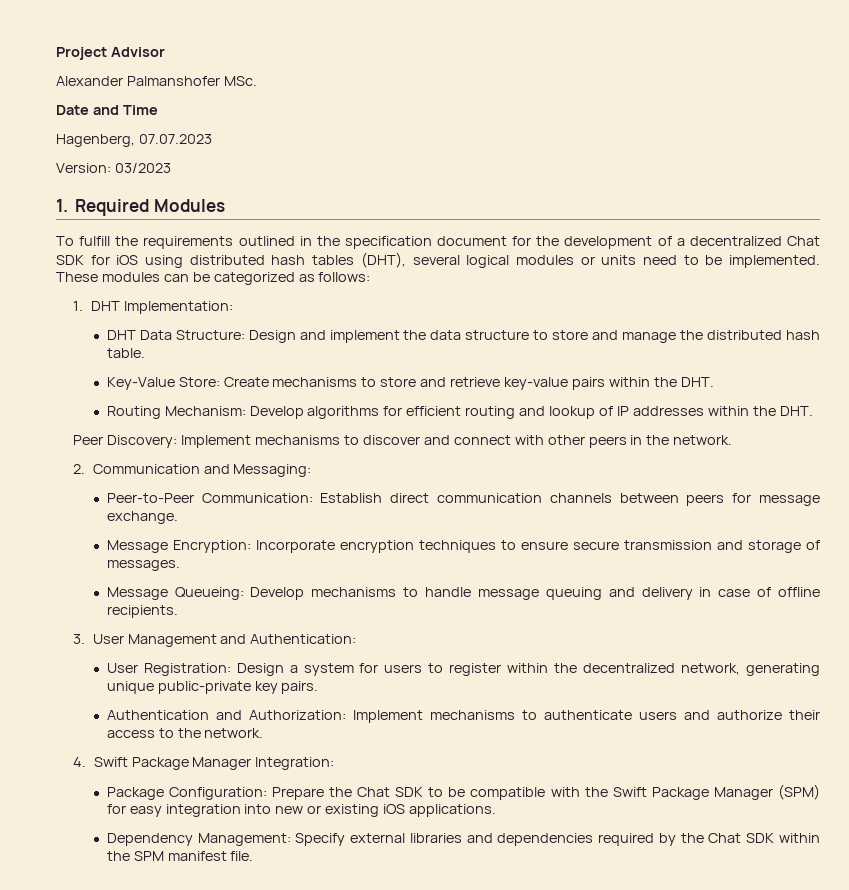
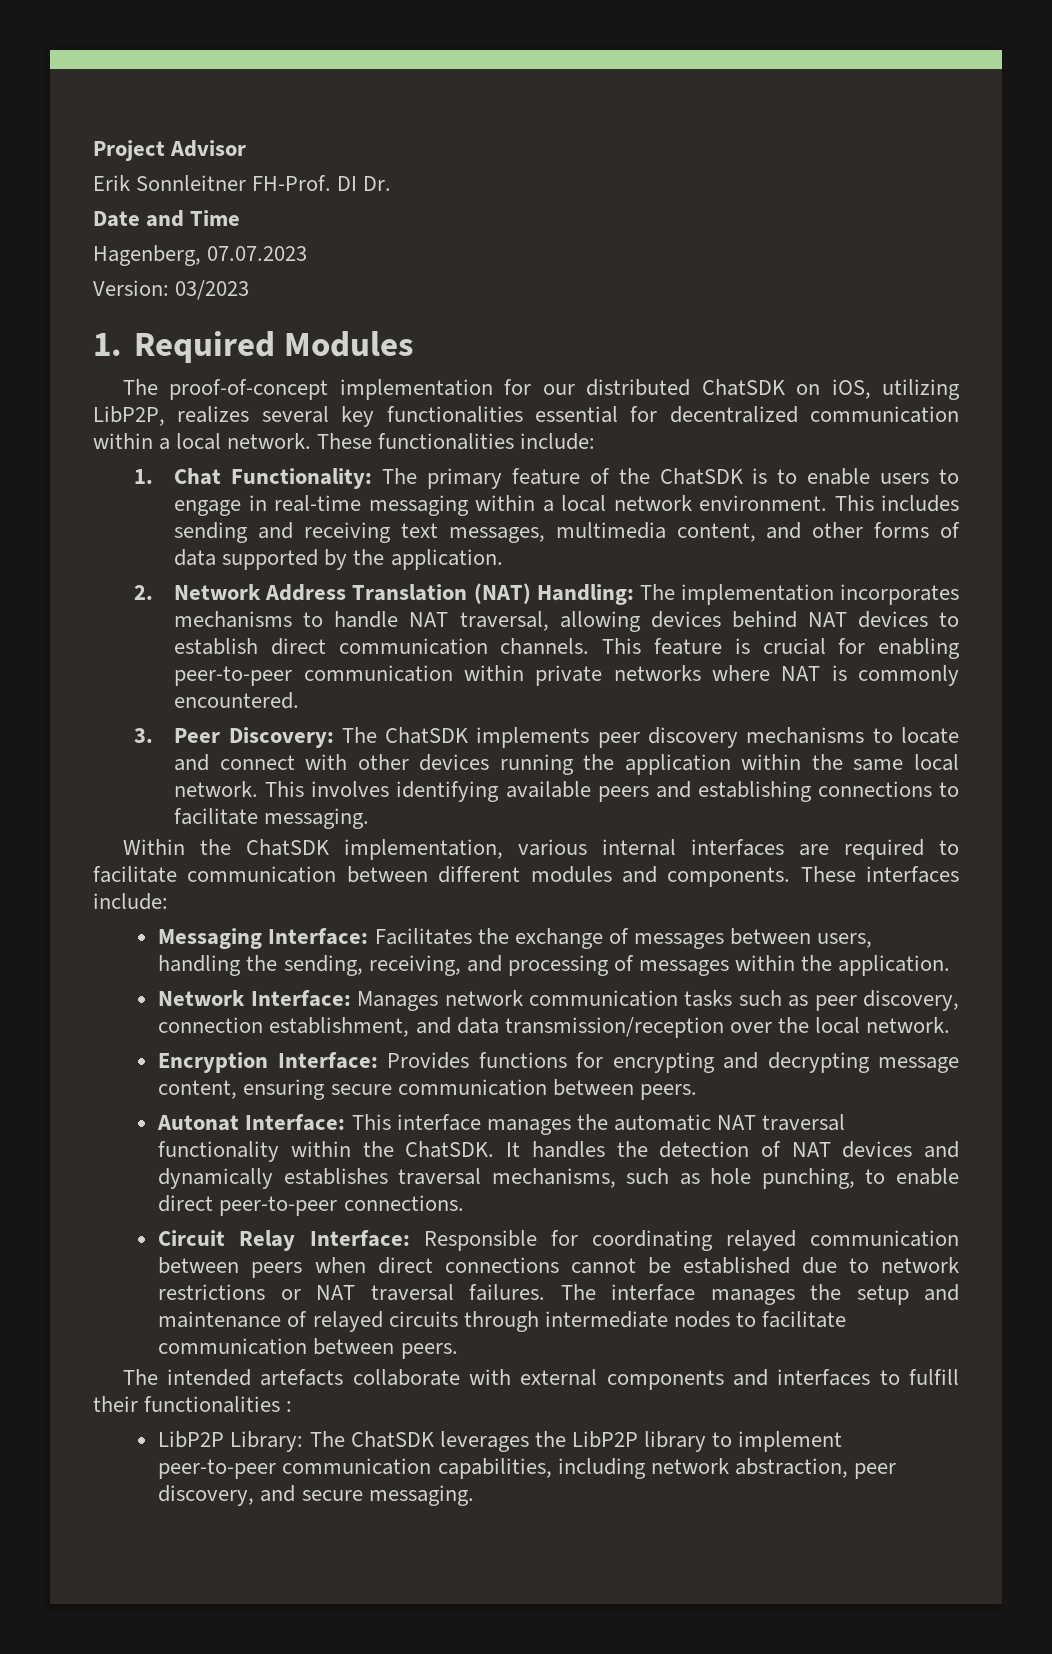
- Alexander Palmanshofer MSc.
+ Erik Sonnleitner FH-Prof. DI Dr.
- To fulfill the requirements outlined in the specification document for the development of a decentralized Chat SDK for iOS using distributed hash tables (DHT), several logical modules or units need to be implemented. These modules can be categorized as follows:
- 1. DHT Implementation:
- DHT Data Structure: Design and implement the data structure to store and manage the distributed hash table.
- Key-Value Store: Create mechanisms to store and retrieve key-value pairs within the DHT.
- Routing Mechanism: Develop algorithms for efficient routing and lookup of IP addresses within the DHT.
- Peer Discovery: Implement mechanisms to discover and connect with other peers in the network.
- 2. Communication and Messaging:
- Peer-to-Peer Communication: Establish direct communication channels between peers for message exchange.
- Message Encryption: Incorporate encryption techniques to ensure secure transmission and storage of messages.
- Message Queueing: Develop mechanisms to handle message queuing and delivery in case of offline recipients.
- 3. User Management and Authentication:
- User Registration: Design a system for users to register within the decentralized network, generating unique public-private key pairs.
- Authentication and Authorization: Implement mechanisms to authenticate users and authorize their access to the network.
- 4. Swift Package Manager Integration:
- Package Configuration: Prepare the Chat SDK to be compatible with the Swift Package Manager (SPM) for easy integration into new or existing iOS applications.
- Dependency Management: Specify external libraries and dependencies required by the Chat SDK within the SPM manifest file.
+ The proof-of-concept implementation for our distributed ChatSDK on iOS, utilizing LibP2P, realizes several key functionalities essential for decentralized communication within a local network. These functionalities include:
+ 1. Chat Functionality: The primary feature of the ChatSDK is to enable users to engage in real-time messaging within a local network environment. This includes sending and receiving text messages, multimedia content, and other forms of data supported by the application.
+ 2. Network Address Translation (NAT) Handling: The implementation incorporates mechanisms to handle NAT traversal, allowing devices behind NAT devices to establish direct communication channels. This feature is crucial for enabling peer-to-peer communication within private networks where NAT is commonly encountered.
+ 3. Peer Discovery: The ChatSDK implements peer discovery mechanisms to locate and connect with other devices running the application within the same local network. This involves identifying available peers and establishing connections to facilitate messaging.
+ Within the ChatSDK implementation, various internal interfaces are required to facilitate communication between different modules and components. These interfaces include:
+ Messaging Interface: Facilitates the exchange of messages between users, handling the sending, receiving, and processing of messages within the application.
+ Network Interface: Manages network communication tasks such as peer discovery, connection establishment, and data transmission/reception over the local network.
+ Encryption Interface: Provides functions for encrypting and decrypting message content, ensuring secure communication between peers.
+ Autonat Interface: This interface manages the automatic NAT traversal functionality within the ChatSDK. It handles the detection of NAT devices and dynamically establishes traversal mechanisms, such as hole punching, to enable direct peer-to-peer connections.
+ Circuit Relay Interface: Responsible for coordinating relayed communication between peers when direct connections cannot be established due to network restrictions or NAT traversal failures. The interface manages the setup and maintenance of relayed circuits through intermediate nodes to facilitate communication between peers.
+ The intended artefacts collaborate with external components and interfaces to fulfill their functionalities :
+ LibP2P Library: The ChatSDK leverages the LibP2P library to implement peer-to-peer communication capabilities, including network abstraction, peer discovery, and secure messaging.

